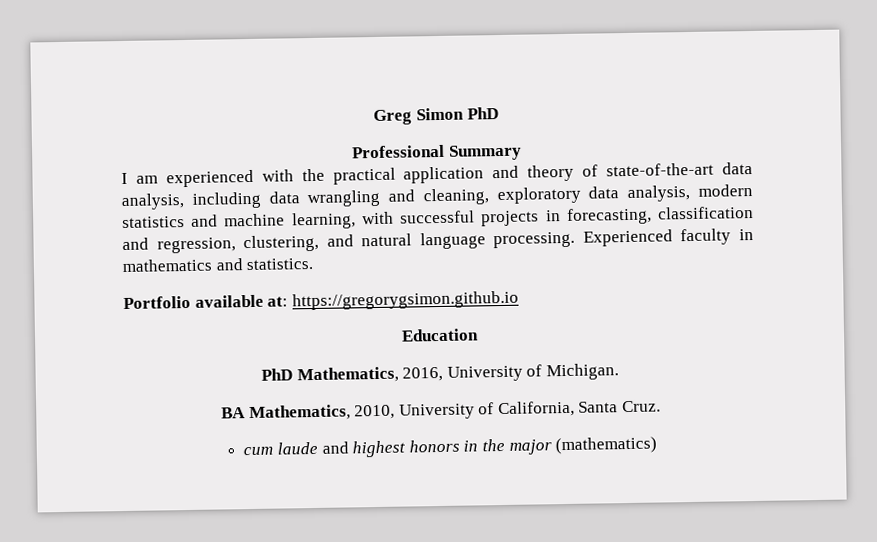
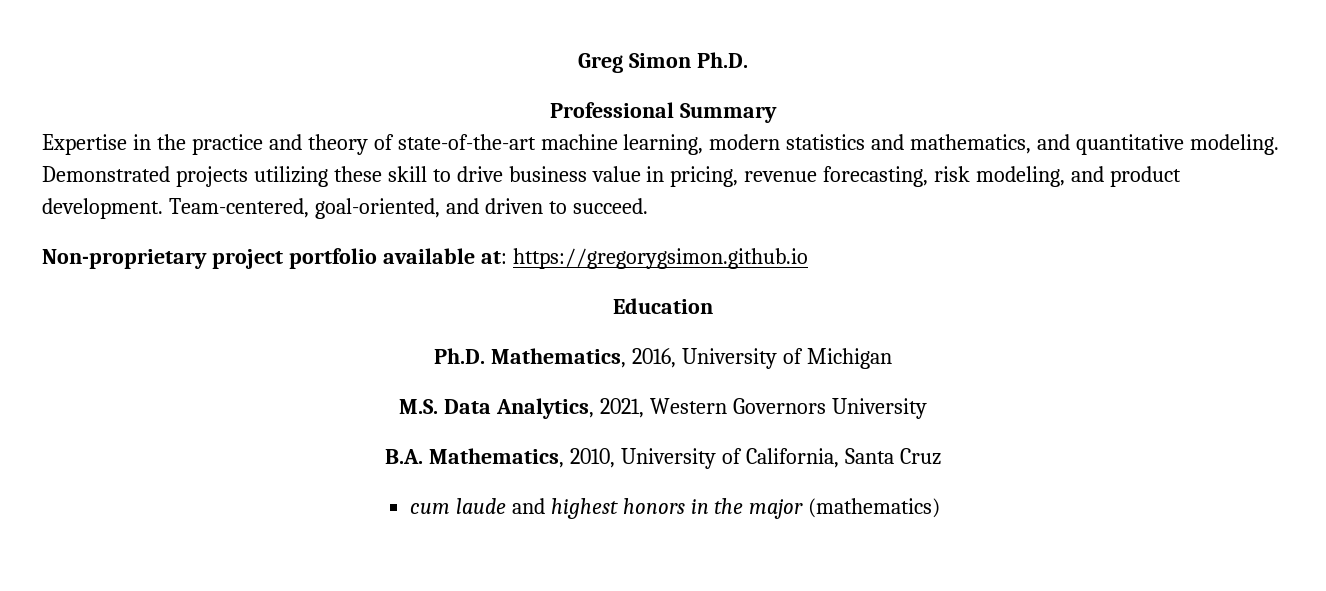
- Greg Simon PhD
+ Greg Simon Ph.D.
- I am experienced with the practical application and theory of state-of-the-art data analysis, including data wrangling and cleaning, exploratory data analysis, modern statistics and machine learning, with successful projects in forecasting, classification and regression, clustering, and natural language processing. Experienced faculty in mathematics and statistics.
- Portfolio available at: https://gregorygsimon.github.io
+ Expertise in the practice and theory of state-of-the-art machine learning, modern statistics and mathematics, and quantitative modeling. Demonstrated projects utilizing these skill to drive business value in pricing, revenue forecasting, risk modeling, and product development. Team-centered, goal-oriented, and driven to succeed.
+ Non-proprietary project portfolio available at: https://gregorygsimon.github.io
- PhD Mathematics, 2016, University of Michigan.
- BA Mathematics, 2010, University of California, Santa Cruz.
+ Ph.D. Mathematics, 2016, University of Michigan
+ M.S. Data Analytics, 2021, Western Governors University
+ B.A. Mathematics, 2010, University of California, Santa Cruz

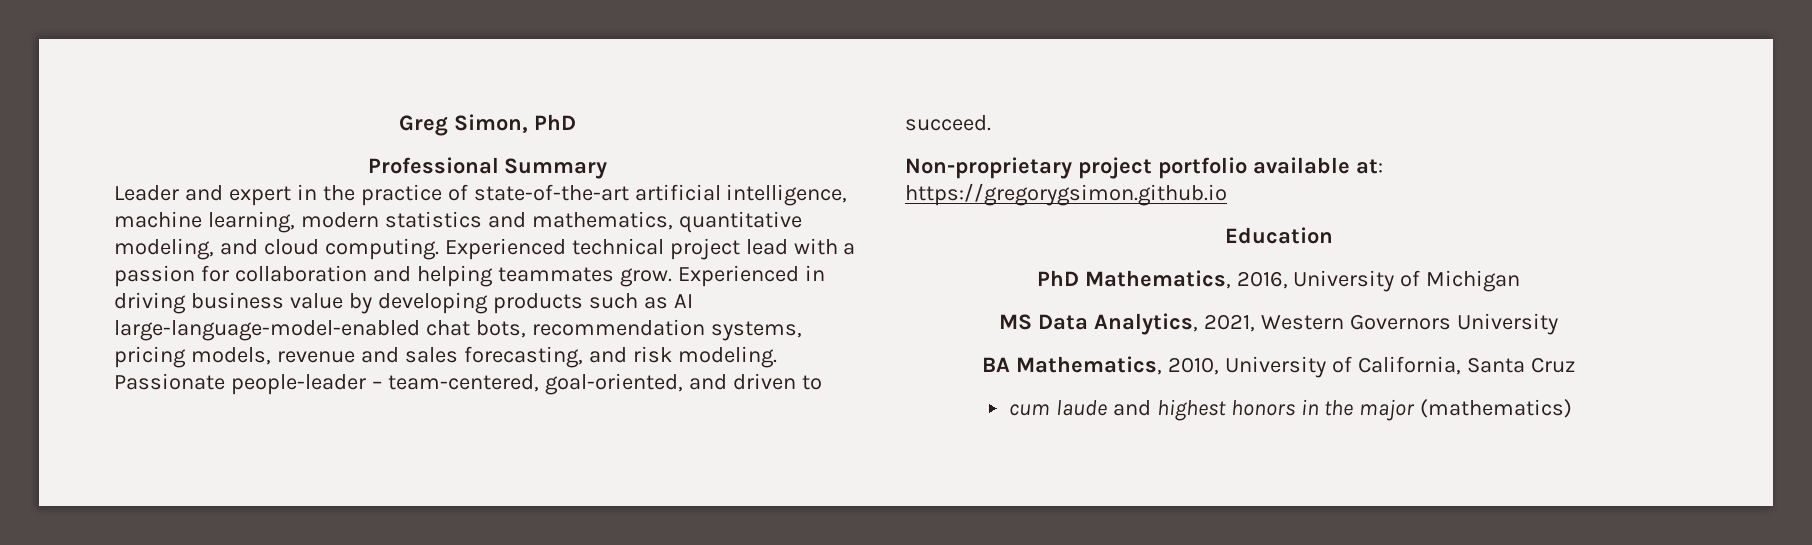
- Greg Simon Ph.D.
+ Greg Simon, PhD
- Expertise in the practice and theory of state-of-the-art machine learning, modern statistics and mathematics, and quantitative modeling. Demonstrated projects utilizing these skill to drive business value in pricing, revenue forecasting, risk modeling, and product development. Team-centered, goal-oriented, and driven to succeed.
+ Leader and expert in the practice of state-of-the-art artificial intelligence, machine learning, modern statistics and mathematics, quantitative modeling, and cloud computing. Experienced technical project lead with a passion for collaboration and helping teammates grow. Experienced in driving business value by developing products such as AI large-language-model-enabled chat bots, recommendation systems, pricing models, revenue and sales forecasting, and risk modeling. Passionate people-leader – team-centered, goal-oriented, and driven to succeed.
- Ph.D. Mathematics, 2016, University of Michigan
+ PhD Mathematics, 2016, University of Michigan
- M.S. Data Analytics, 2021, Western Governors University
+ MS Data Analytics, 2021, Western Governors University
- B.A. Mathematics, 2010, University of California, Santa Cruz
+ BA Mathematics, 2010, University of California, Santa Cruz

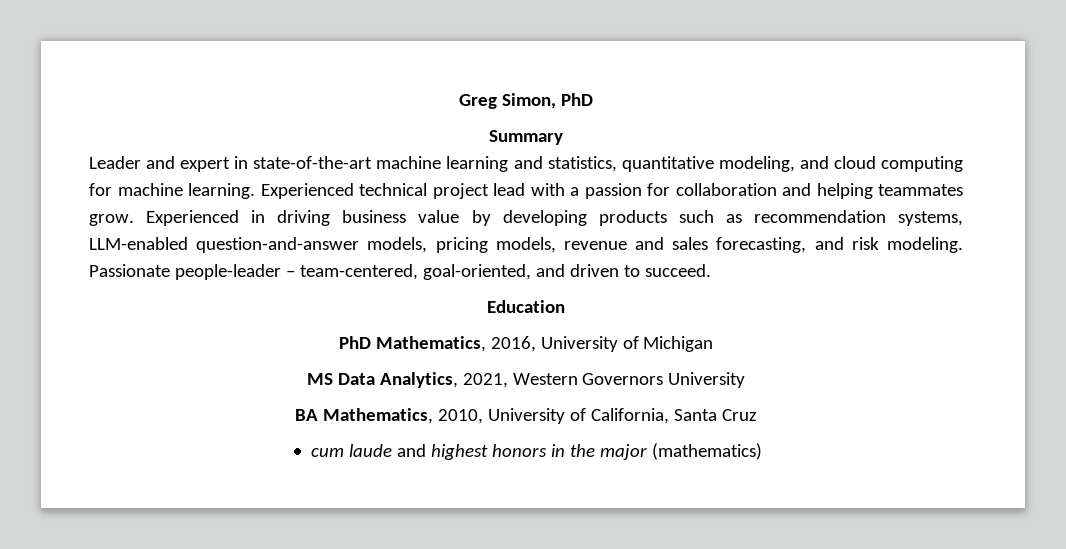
- Professional Summary
+ Summary
- Leader and expert in the practice of state-of-the-art artificial intelligence, machine learning, modern statistics and mathematics, quantitative modeling, and cloud computing.
+ Leader and expert in state-of-the-art machine learning and statistics, quantitative modeling, and cloud computing for machine learning.
- Experienced in driving business value by developing products such as AI large-language-model-enabled chat bots, recommendation systems, pricing models, revenue and sales forecasting, and risk modeling.
+ Experienced in driving business value by developing products such as recommendation systems, LLM-enabled question-and-answer models, pricing models, revenue and sales forecasting, and risk modeling.
- Non-proprietary project portfolio available at: https://gregorygsimon.github.io

